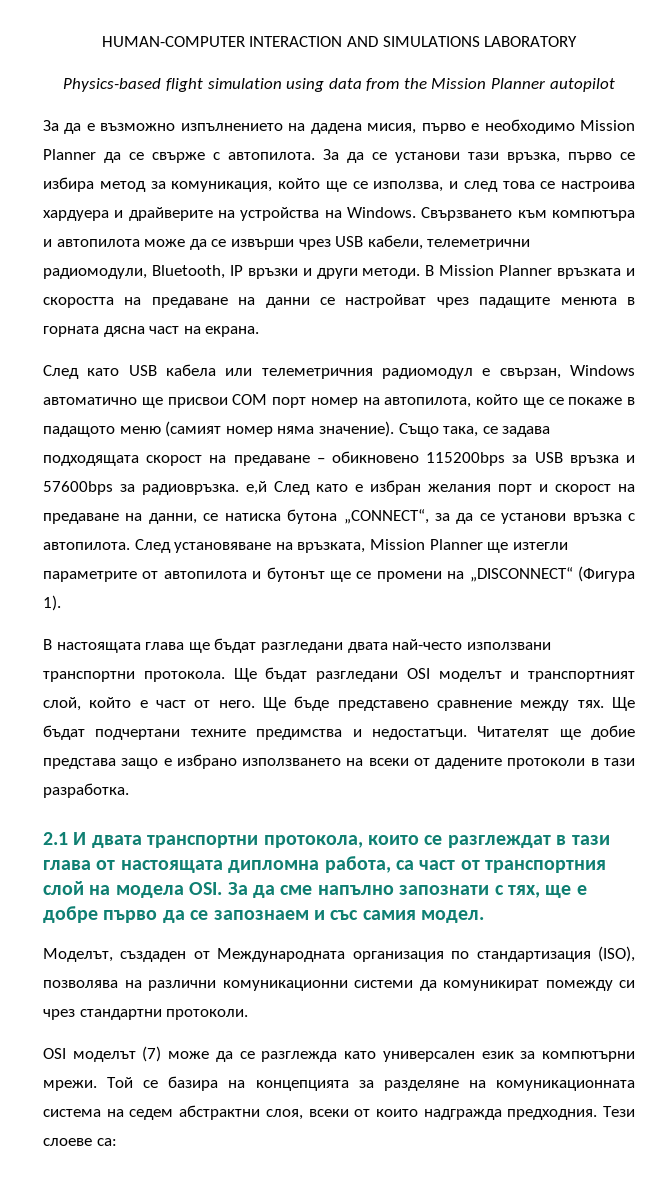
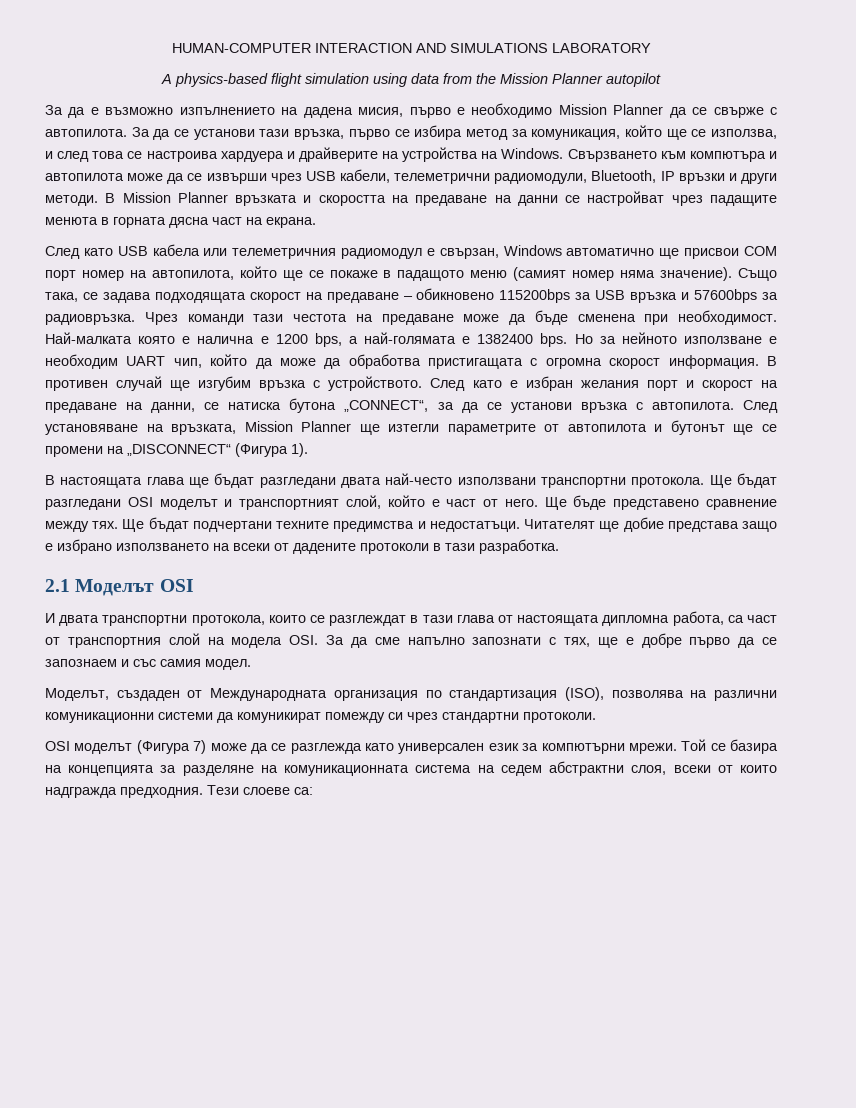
- Physics-based flight simulation using data from the Mission Planner autopilot
+ A physics-based flight simulation using data from the Mission Planner autopilot
- Също така, се задава подходящата скорост на предаване – обикновено 115200bps за USB връзка и 57600bps за радиовръзка. е,й След като е избран желания порт и скорост на предаване на данни, се натиска бутона „CONNECT“, за да се установи връзка с автопилота.
+ Също така, се задава подходящата скорост на предаване – обикновено 115200bps за USB връзка и 57600bps за радиовръзка. Чрез команди тази честота на предаване може да бъде сменена при необходимост. Най-малката която е налична е 1200 bps, а най-голямата е 1382400 bps. Но за нейното използване е необходим UART чип, който да може да обработва пристигащата с огромна скорост информация. В противен случай ще изгубим връзка с устройството. След като е избран желания порт и скорост на предаване на данни, се натиска бутона „CONNECT“, за да се установи връзка с автопилота.
- 2.1 И двата транспортни протокола, които се разглеждат в тази глава от настоящата дипломна работа, са част от транспортния слой на модела OSI. За да сме напълно запознати с тях, ще е добре първо да се запознаем и със самия модел.
+ 2.1 Моделът OSI
+ И двата транспортни протокола, които се разглеждат в тази глава от настоящата дипломна работа, са част от транспортния слой на модела OSI. За да сме напълно запознати с тях, ще е добре първо да се запознаем и със самия модел.
- OSI моделът (7) може да се разглежда като универсален език за компютърни мрежи.
+ OSI моделът (Фигура 7) може да се разглежда като универсален език за компютърни мрежи.

